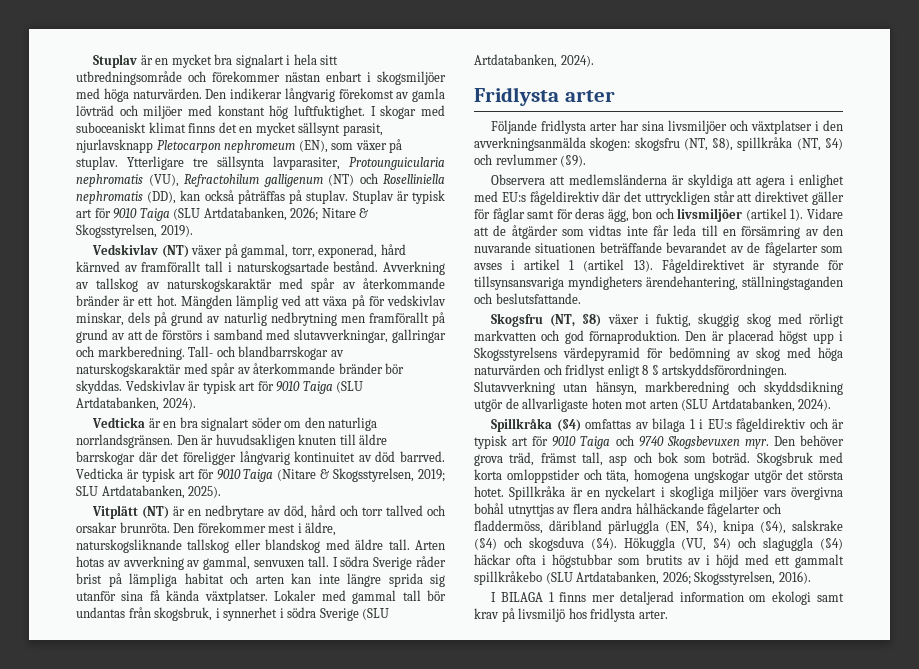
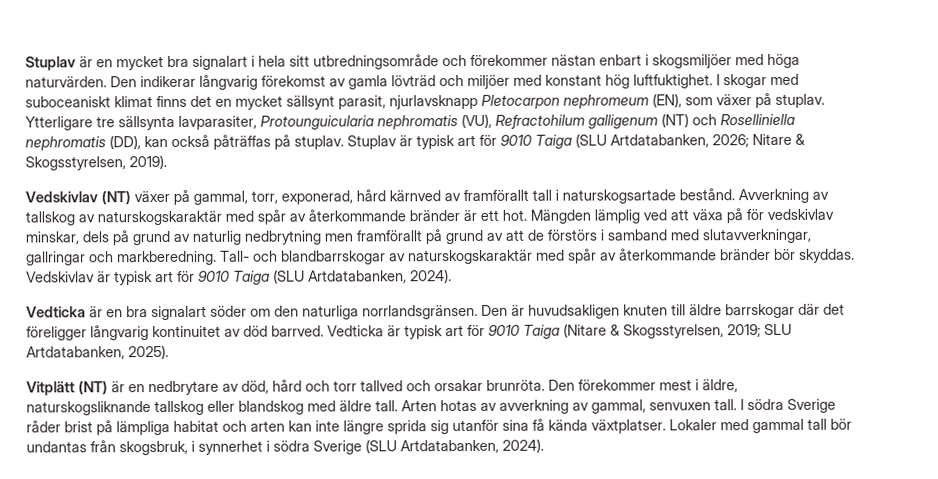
- Fridlysta arter
- Följande fridlysta arter har sina livsmiljöer och växtplatser i den avverkningsanmälda skogen: skogsfru (NT, §8), spillkråka (NT, §4) och revlummer (§9).
- Observera att medlemsländerna är skyldiga att agera i enlighet med EU:s fågeldirektiv där det uttryckligen står att direktivet gäller för fåglar samt för deras ägg, bon och livsmiljöer (artikel 1). Vidare att de åtgärder som vidtas inte får leda till en försämring av den nuvarande situationen beträffande bevarandet av de fågelarter som avses i artikel 1 (artikel 13). Fågeldirektivet är styrande för tillsynsansvariga myndigheters ärendehantering, ställningstaganden och beslutsfattande.
- Skogsfru (NT, §8) växer i fuktig, skuggig skog med rörligt markvatten och god förnaproduktion. Den är placerad högst upp i Skogsstyrelsens värdepyramid för bedömning av skog med höga naturvärden och fridlyst enligt 8 § artskyddsförordningen. Slutavverkning utan hänsyn, markberedning och skyddsdikning utgör de allvarligaste hoten mot arten (SLU Artdatabanken, 2024).
- Spillkråka (§4) omfattas av bilaga 1 i EU:s fågeldirektiv och är typisk art för 9010 Taiga och 9740 Skogsbevuxen myr. Den behöver grova träd, främst tall, asp och bok som boträd. Skogsbruk med korta omloppstider och täta, homogena ungskogar utgör det största hotet. Spillkråka är en nyckelart i skogliga miljöer vars övergivna bohål utnyttjas av flera andra hålhäckande fågelarter och fladdermöss, däribland pärluggla (EN, §4), knipa (§4), salskrake (§4) och skogsduva (§4). Hökuggla (VU, §4) och slaguggla (§4) häckar ofta i högstubbar som brutits av i höjd med ett gammalt spillkråkebo (SLU Artdatabanken, 2026; Skogsstyrelsen, 2016).
- I BILAGA 1 finns mer detaljerad information om ekologi samt krav på livsmiljö hos fridlysta arter.

